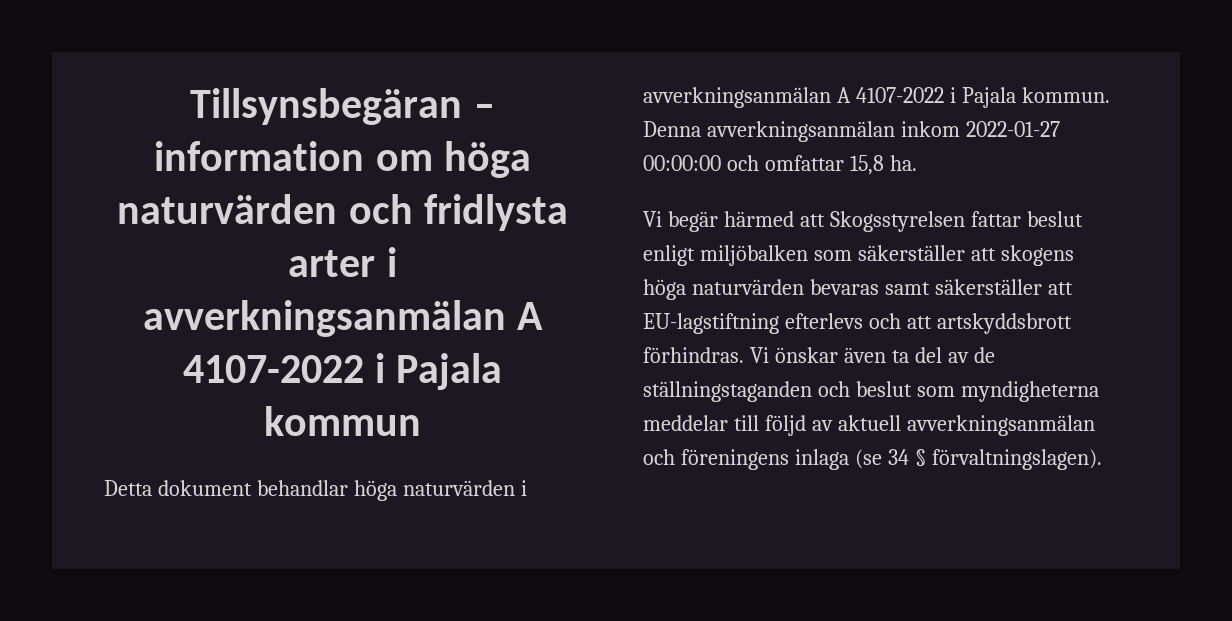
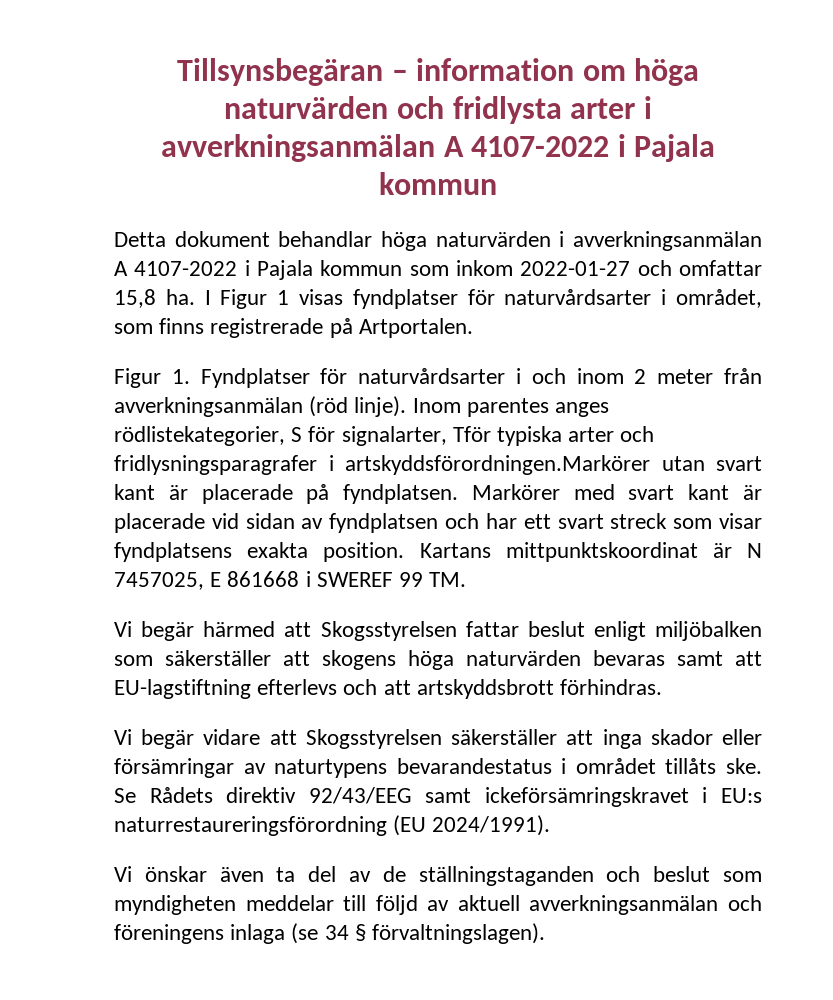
- Detta dokument behandlar höga naturvärden i avverkningsanmälan A 4107-2022 i Pajala kommun. Denna avverkningsanmälan inkom 2022-01-27 00:00:00 och omfattar 15,8 ha.
+ Detta dokument behandlar höga naturvärden i avverkningsanmälan A 4107-2022 i Pajala kommun som inkom 2022-01-27 och omfattar 15,8 ha. I Figur 1 visas fyndplatser för naturvårdsarter i området, som finns registrerade på Artportalen.
+ Figur 1. Fyndplatser för naturvårdsarter i och inom 2 meter från avverkningsanmälan (röd linje). Inom parentes anges rödlistekategorier, S för signalarter, Tför typiska arter och fridlysningsparagrafer i artskyddsförordningen.Markörer utan svart kant är placerade på fyndplatsen. Markörer med svart kant är placerade vid sidan av fyndplatsen och har ett svart streck som visar fyndplatsens exakta position. Kartans mittpunktskoordinat är N 7457025, E 861668 i SWEREF 99 TM.
- Vi begär härmed att Skogsstyrelsen fattar beslut enligt miljöbalken som säkerställer att skogens höga naturvärden bevaras samt säkerställer att EU-lagstiftning efterlevs och att artskyddsbrott förhindras. Vi önskar även ta del av de ställningstaganden och beslut som myndigheterna meddelar till följd av aktuell avverkningsanmälan och föreningens inlaga (se 34 § förvaltningslagen).
+ Vi begär härmed att Skogsstyrelsen fattar beslut enligt miljöbalken som säkerställer att skogens höga naturvärden bevaras samt att EU-lagstiftning efterlevs och att artskyddsbrott förhindras.
+ Vi begär vidare att Skogsstyrelsen säkerställer att inga skador eller försämringar av naturtypens bevarandestatus i området tillåts ske. Se Rådets direktiv 92/43/EEG samt ickeförsämringskravet i EU:s naturrestaureringsförordning (EU 2024/1991).
+ Vi önskar även ta del av de ställningstaganden och beslut som myndigheten meddelar till följd av aktuell avverkningsanmälan och föreningens inlaga (se 34 § förvaltningslagen).

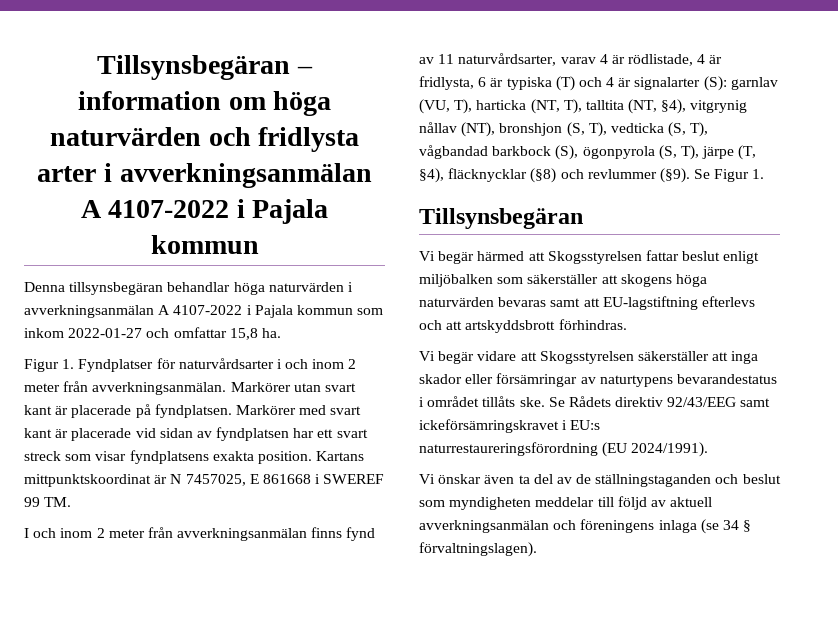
- Detta dokument behandlar höga naturvärden i avverkningsanmälan A 4107-2022 i Pajala kommun som inkom 2022-01-27 och omfattar 15,8 ha. I Figur 1 visas fyndplatser för naturvårdsarter i området, som finns registrerade på Artportalen.
+ Denna tillsynsbegäran behandlar höga naturvärden i avverkningsanmälan A 4107-2022 i Pajala kommun som inkom 2022-01-27 och omfattar 15,8 ha.
- Figur 1. Fyndplatser för naturvårdsarter i och inom 2 meter från avverkningsanmälan (röd linje). Inom parentes anges rödlistekategorier, S för signalarter, Tför typiska arter och fridlysningsparagrafer i artskyddsförordningen.Markörer utan svart kant är placerade på fyndplatsen.
+ Figur 1. Fyndplatser för naturvårdsarter i och inom 2 meter från avverkningsanmälan. Markörer utan svart kant är placerade på fyndplatsen.
- Markörer med svart kant är placerade vid sidan av fyndplatsen och har ett svart streck som visar fyndplatsens exakta position.
+ Markörer med svart kant är placerade vid sidan av fyndplatsen har ett svart streck som visar fyndplatsens exakta position.
+ I och inom 2 meter från avverkningsanmälan finns fynd av 11 naturvårdsarter, varav 4 är rödlistade, 4 är fridlysta, 6 är typiska (T) och 4 är signalarter (S): garnlav (VU, T), harticka (NT, T), talltita (NT, §4), vitgrynig nållav (NT), bronshjon (S, T), vedticka (S, T), vågbandad barkbock (S), ögonpyrola (S, T), järpe (T, §4), fläcknycklar (§8) och revlummer (§9). Se Figur 1.
+ Tillsynsbegäran

